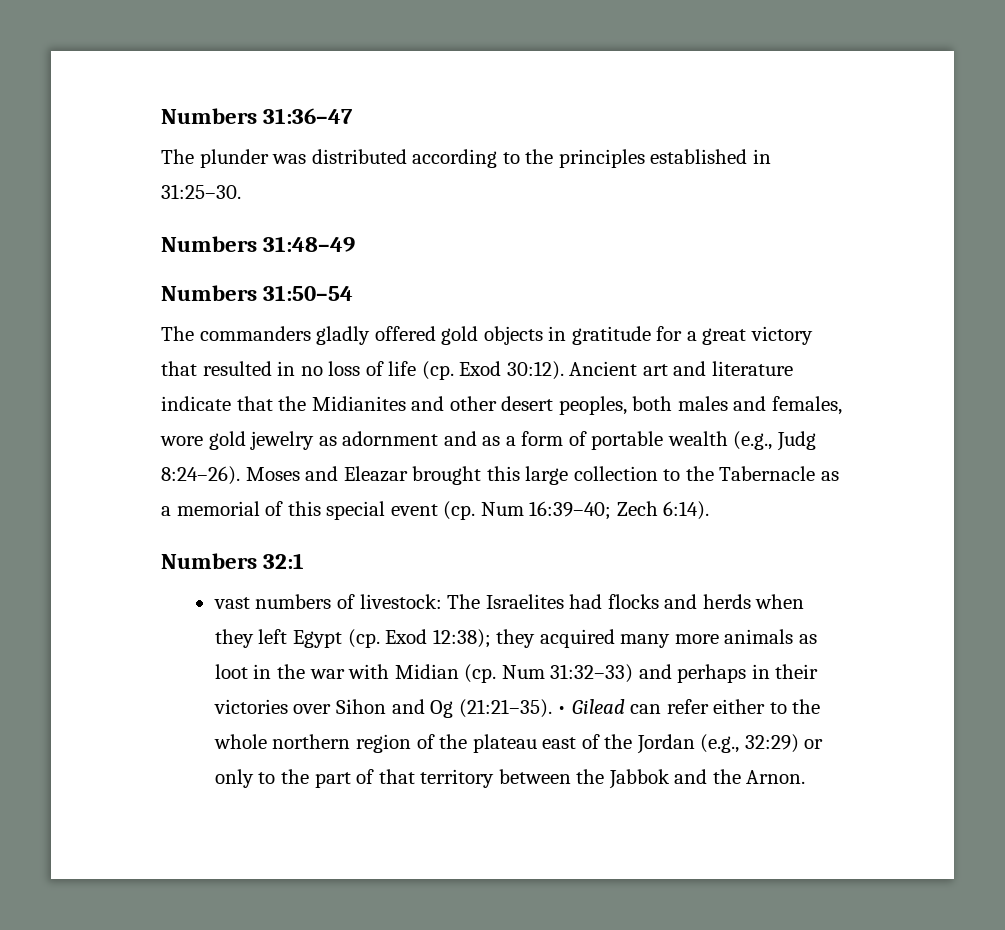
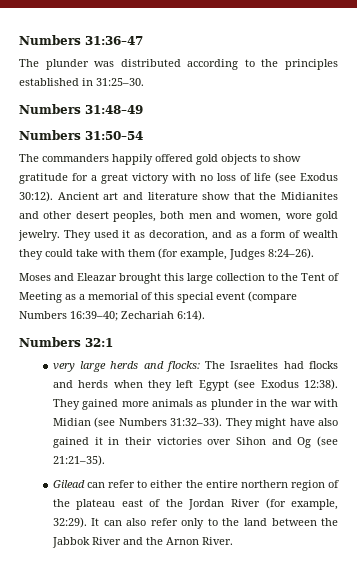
- The commanders gladly offered gold objects in gratitude for a great victory that resulted in no loss of life (cp. Exod 30:12).
+ The commanders happily offered gold objects to show gratitude for a great victory with no loss of life (see Exodus 30:12).
- Ancient art and literature indicate that the Midianites and other desert peoples, both males and females, wore gold jewelry as adornment and as a form of portable wealth (e.g., Judg 8:24–26). Moses and Eleazar brought this large collection to the Tabernacle as a memorial of this special event (cp. Num 16:39–40; Zech 6:14).
+ Ancient art and literature show that the Midianites and other desert peoples, both men and women, wore gold jewelry. They used it as decoration, and as a form of wealth they could take with them (for example, Judges 8:24–26).
+ Moses and Eleazar brought this large collection to the Tent of Meeting as a memorial of this special event (compare Numbers 16:39–40; Zechariah 6:14).
- vast numbers of livestock: The Israelites had flocks and herds when they left Egypt (cp. Exod 12:38); they acquired many more animals as loot in the war with Midian (cp. Num 31:32–33) and perhaps in their victories over Sihon and Og (21:21–35). • Gilead can refer either to the whole northern region of the plateau east of the Jordan (e.g., 32:29) or only to the part of that territory between the Jabbok and the Arnon.
+ very large herds and flocks: The Israelites had flocks and herds when they left Egypt (see Exodus 12:38). They gained more animals as plunder in the war with Midian (see Numbers 31:32–33). They might have also gained it in their victories over Sihon and Og (see 21:21–35).
+ Gilead can refer to either the entire northern region of the plateau east of the Jordan River (for example, 32:29). It can also refer only to the land between the Jabbok River and the Arnon River.

